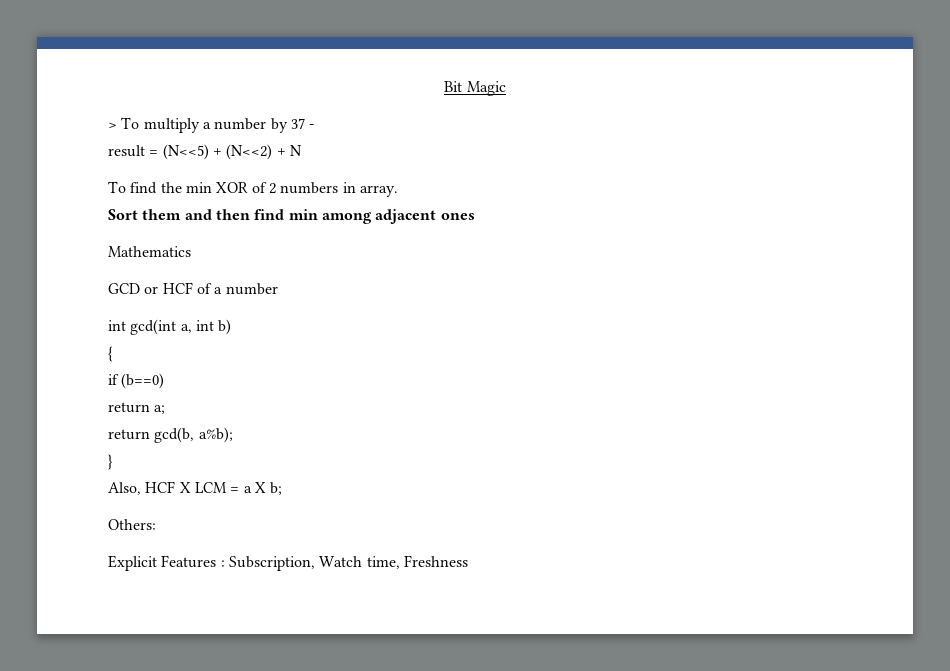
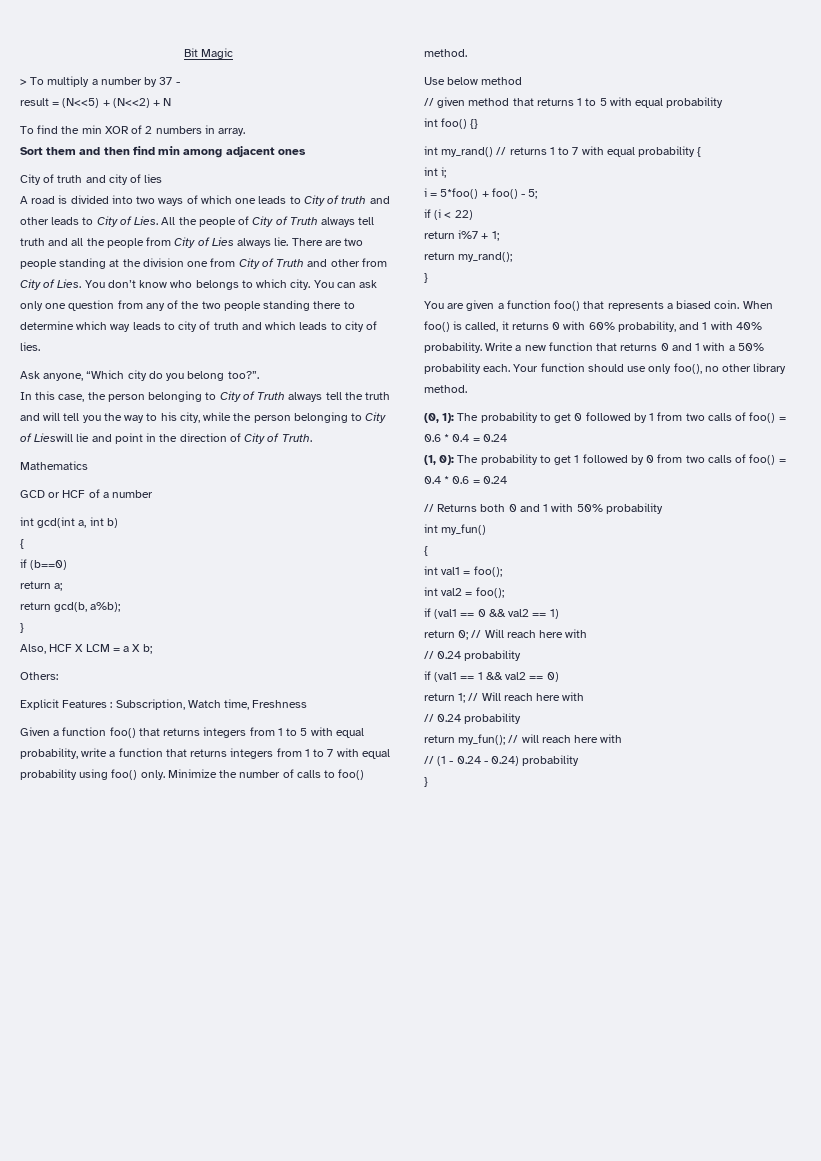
+ City of truth and city of lies
+ A road is divided into two ways of which one leads to City of truth and other leads to City of Lies. All the people of City of Truth always tell truth and all the people from City of Lies always lie. There are two people standing at the division one from City of Truth and other from City of Lies. You don’t know who belongs to which city. You can ask only one question from any of the two people standing there to determine which way leads to city of truth and which leads to city of lies.
+ Ask anyone, “Which city do you belong too?”.
+ In this case, the person belonging to City of Truth always tell the truth and will tell you the way to his city, while the person belonging to City of Lieswill lie and point in the direction of City of Truth.
+ Given a function foo() that returns integers from 1 to 5 with equal probability, write a function that returns integers from 1 to 7 with equal probability using foo() only. Minimize the number of calls to foo() method.
+ Use below method
+ // given method that returns 1 to 5 with equal probability
+ int foo() {}
+ int my_rand() // returns 1 to 7 with equal probability {
+ int i;
+ i = 5*foo() + foo() - 5;
+ if (i < 22)
+ return i%7 + 1;
+ return my_rand();
+ }
+ You are given a function foo() that represents a biased coin. When foo() is called, it returns 0 with 60% probability, and 1 with 40% probability. Write a new function that returns 0 and 1 with a 50% probability each. Your function should use only foo(), no other library method.
+ (0, 1): The probability to get 0 followed by 1 from two calls of foo() = 0.6 * 0.4 = 0.24
+ (1, 0): The probability to get 1 followed by 0 from two calls of foo() = 0.4 * 0.6 = 0.24
+ // Returns both 0 and 1 with 50% probability
+ int my_fun()
+ {
+ int val1 = foo();
+ int val2 = foo();
+ if (val1 == 0 && val2 == 1)
+ return 0; // Will reach here with
+ // 0.24 probability
+ if (val1 == 1 && val2 == 0)
+ return 1; // Will reach here with
+ // 0.24 probability
+ return my_fun(); // will reach here with
+ // (1 - 0.24 - 0.24) probability
+ }

